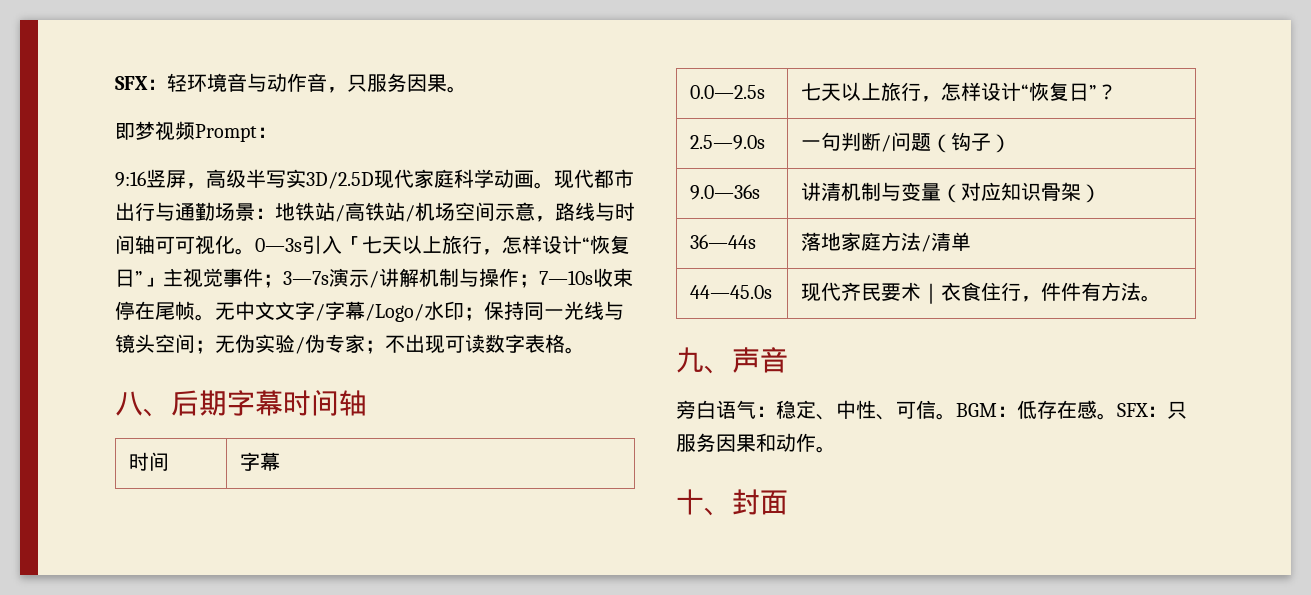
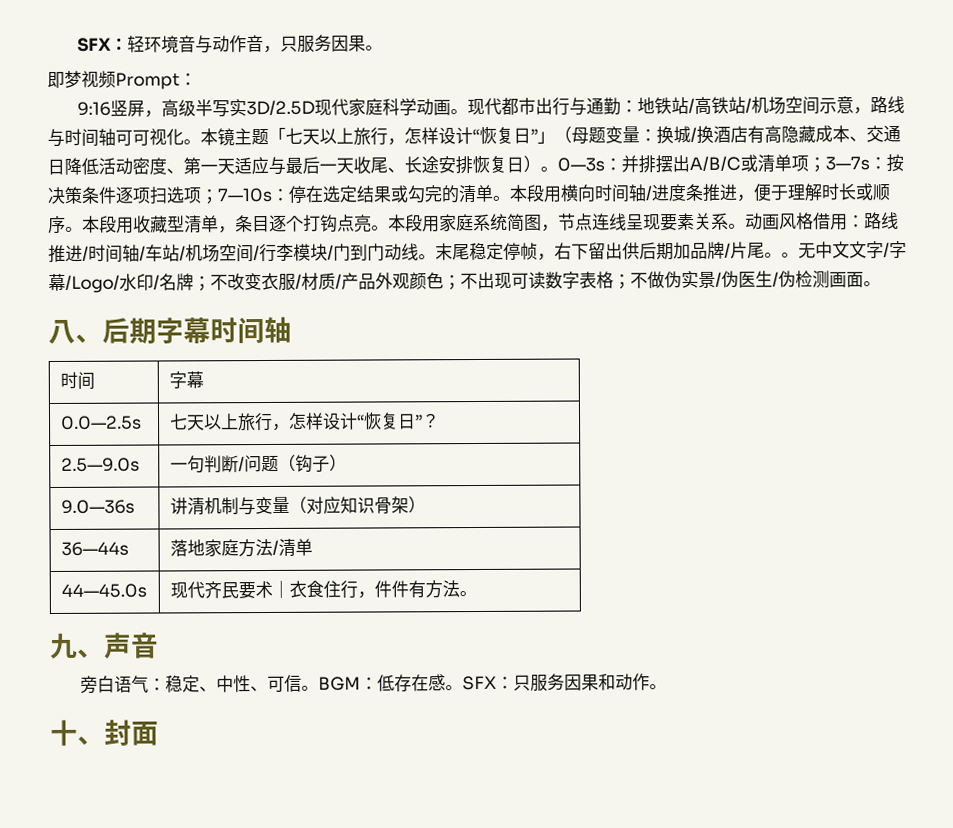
- 现代都市出行与通勤场景：地铁站/高铁站/机场空间示意，路线与时间轴可可视化。
+ 现代都市出行与通勤：地铁站/高铁站/机场空间示意，路线与时间轴可可视化。
- 0—3s引入「七天以上旅行，怎样设计“恢复日”」主视觉事件；3—7s演示/讲解机制与操作；7—10s收束停在尾帧。
+ 本镜主题「七天以上旅行，怎样设计“恢复日”」（母题变量：换城/换酒店有高隐藏成本、交通日降低活动密度、第一天适应与最后一天收尾、长途安排恢复日）。0—3s：并排摆出A/B/C或清单项；3—7s：按决策条件逐项扫选项；7—10s：停在选定结果或勾完的清单。本段用横向时间轴/进度条推进，便于理解时长或顺序。本段用收藏型清单，条目逐个打钩点亮。本段用家庭系统简图，节点连线呈现要素关系。动画风格借用：路线推进/时间轴/车站/机场空间/行李模块/门到门动线。末尾稳定停帧，右下留出供后期加品牌/片尾。。
- 无中文文字/字幕/Logo/水印；保持同一光线与镜头空间；无伪实验/伪专家；不出现可读数字表格。
+ 无中文文字/字幕/Logo/水印/名牌；不改变衣服/材质/产品外观颜色；不出现可读数字表格；不做伪实景/伪医生/伪检测画面。

